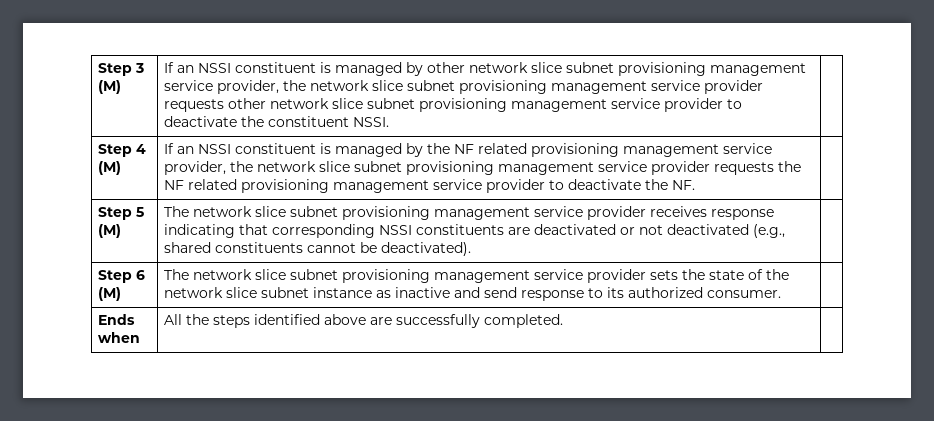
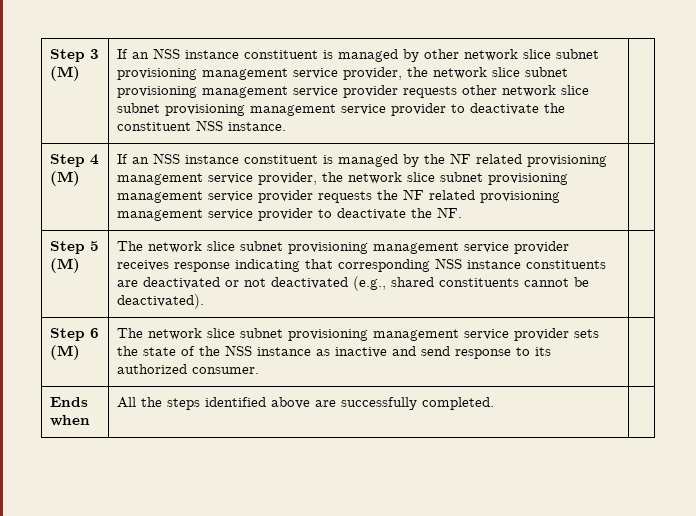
- If an NSSI constituent is managed by other network slice subnet provisioning management service provider, the network slice subnet provisioning management service provider requests other network slice subnet provisioning management service provider to deactivate the constituent NSSI.
+ If an NSS instance constituent is managed by other network slice subnet provisioning management service provider, the network slice subnet provisioning management service provider requests other network slice subnet provisioning management service provider to deactivate the constituent NSS instance.
- Step 4 (M) | If an NSSI constituent is managed by the NF related provisioning management service provider, the network slice subnet provisioning management service provider requests the NF related provisioning management service provider to deactivate the NF. |
+ Step 4 (M) | If an NSS instance constituent is managed by the NF related provisioning management service provider, the network slice subnet provisioning management service provider requests the NF related provisioning management service provider to deactivate the NF. |
- Step 5 (M) | The network slice subnet provisioning management service provider receives response indicating that corresponding NSSI constituents are deactivated or not deactivated (e.g., shared constituents cannot be deactivated). |
+ Step 5 (M) | The network slice subnet provisioning management service provider receives response indicating that corresponding NSS instance constituents are deactivated or not deactivated (e.g., shared constituents cannot be deactivated). |
- Step 6 (M) | The network slice subnet provisioning management service provider sets the state of the network slice subnet instance as inactive and send response to its authorized consumer. |
+ Step 6 (M) | The network slice subnet provisioning management service provider sets the state of the NSS instance as inactive and send response to its authorized consumer. |

